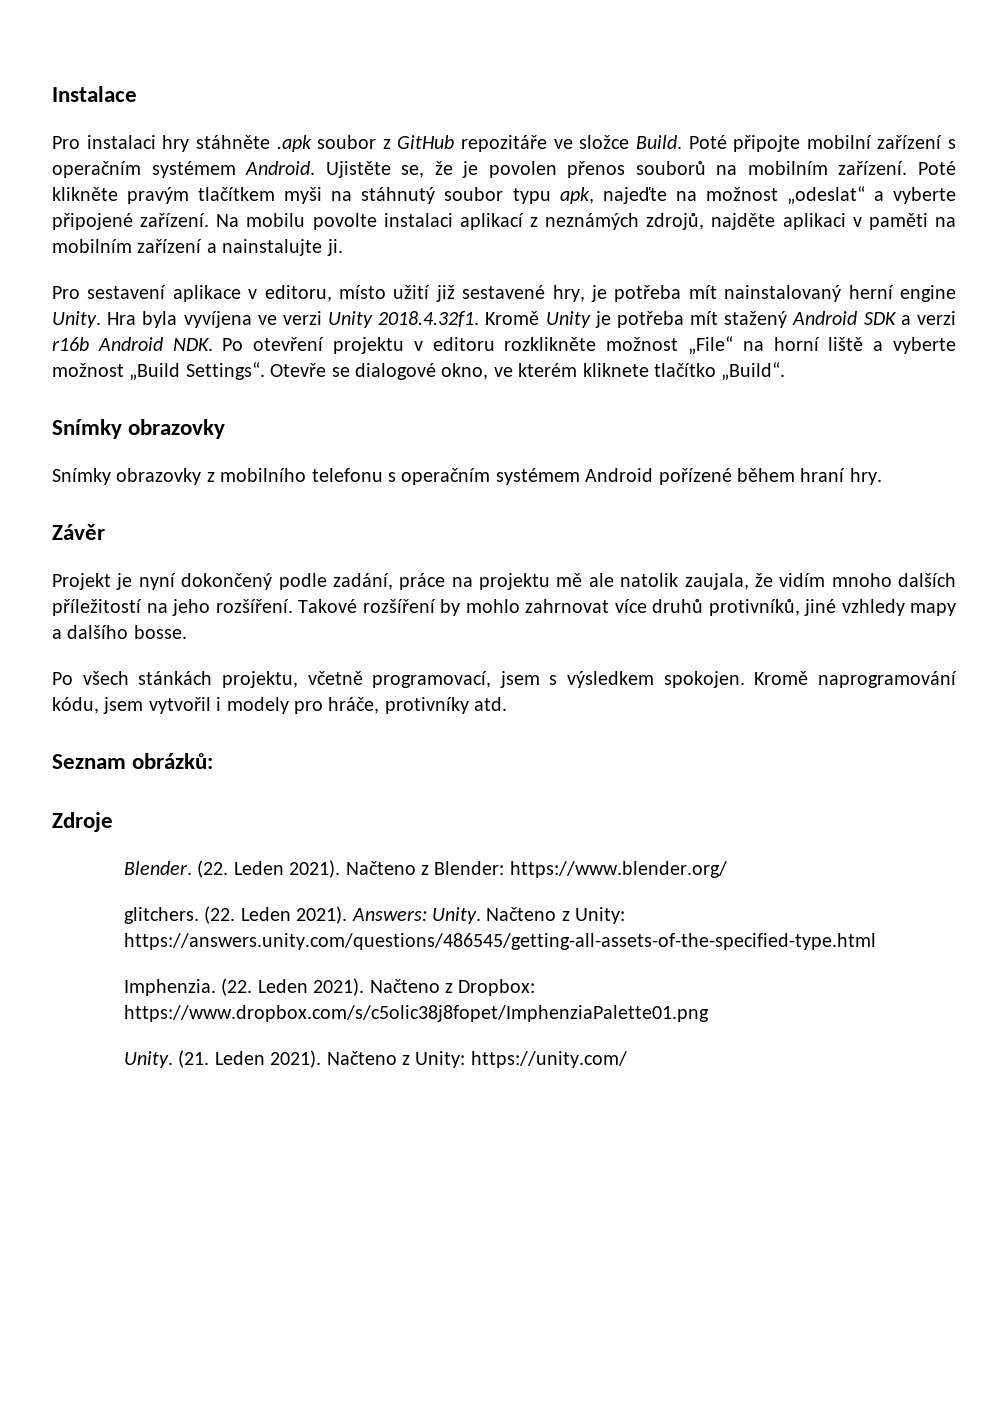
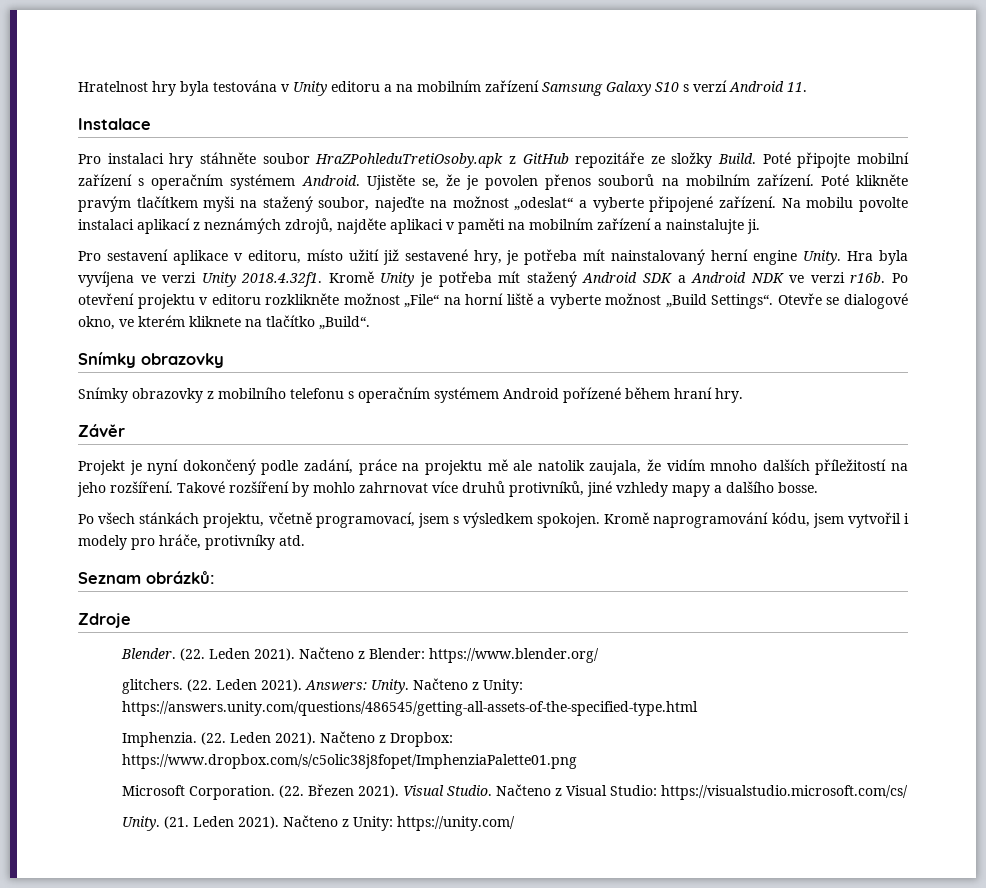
+ Hratelnost hry byla testována v Unity editoru a na mobilním zařízení Samsung Galaxy S10 s verzí Android 11.
- Pro instalaci hry stáhněte .apk soubor z GitHub repozitáře ve složce Build.
+ Pro instalaci hry stáhněte soubor HraZPohleduTretiOsoby.apk z GitHub repozitáře ze složky Build.
- Poté klikněte pravým tlačítkem myši na stáhnutý soubor typu apk, najeďte na možnost „odeslat“ a vyberte připojené zařízení.
+ Poté klikněte pravým tlačítkem myši na stažený soubor, najeďte na možnost „odeslat“ a vyberte připojené zařízení.
- Hra byla vyvíjena ve verzi Unity 2018.4.32f1. Kromě Unity je potřeba mít stažený Android SDK a verzi r16b Android NDK. Po otevření projektu v editoru rozklikněte možnost „File“ na horní liště a vyberte možnost „Build Settings“.
+ Hra byla vyvíjena ve verzi Unity 2018.4.32f1. Kromě Unity je potřeba mít stažený Android SDK a Android NDK ve verzi r16b. Po otevření projektu v editoru rozklikněte možnost „File“ na horní liště a vyberte možnost „Build Settings“.
- Otevře se dialogové okno, ve kterém kliknete tlačítko „Build“.
+ Otevře se dialogové okno, ve kterém kliknete na tlačítko „Build“.
+ Microsoft Corporation. (22. Březen 2021). Visual Studio. Načteno z Visual Studio: https://visualstudio.microsoft.com/cs/

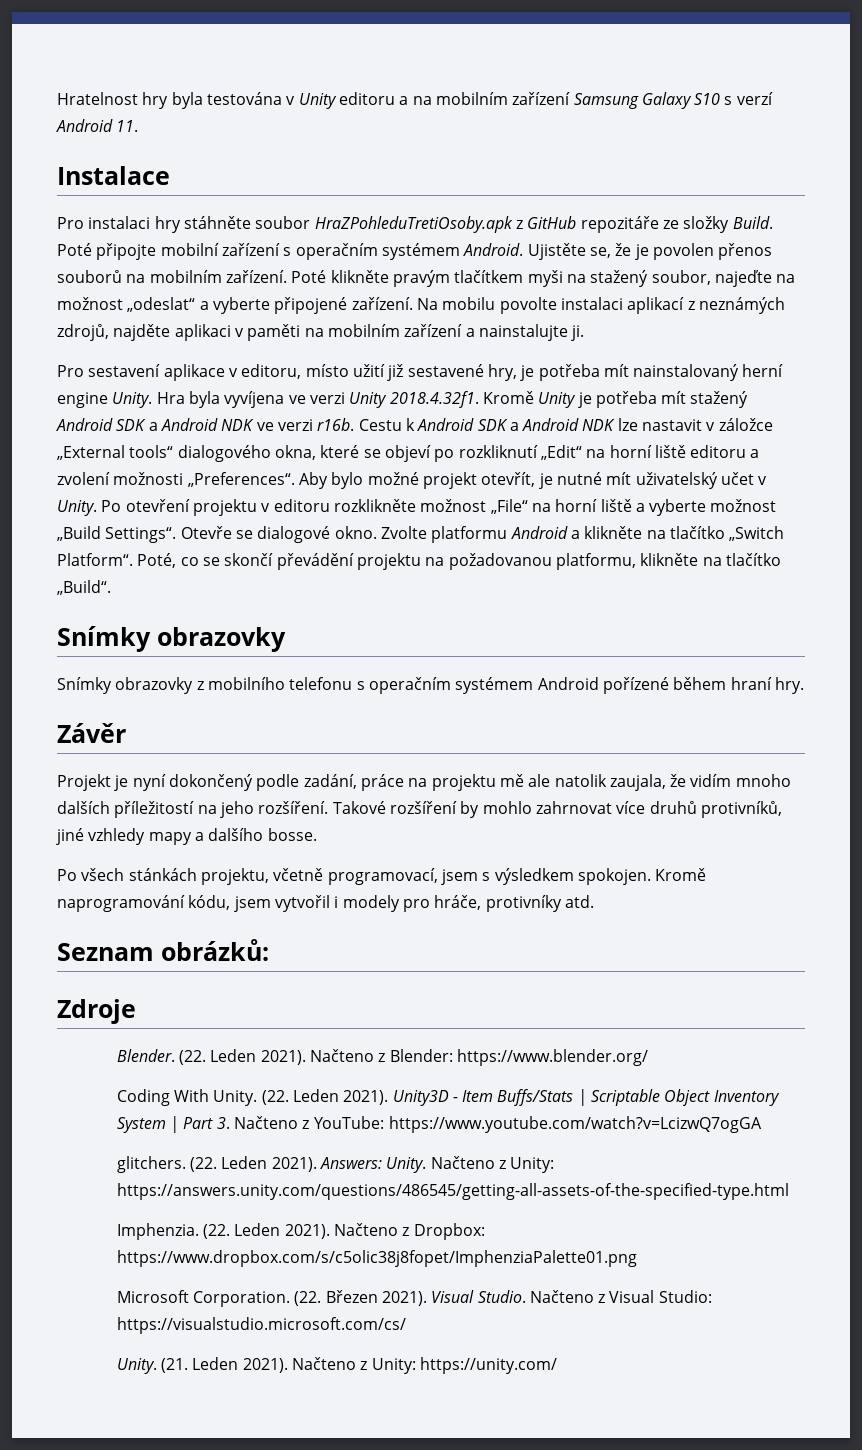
+ Cestu k Android SDK a Android NDK lze nastavit v záložce „External tools“ dialogového okna, které se objeví po rozkliknutí „Edit“ na horní liště editoru a zvolení možnosti „Preferences“. Aby bylo možné projekt otevřít, je nutné mít uživatelský učet v Unity.
- Otevře se dialogové okno, ve kterém kliknete na tlačítko „Build“.
+ Otevře se dialogové okno. Zvolte platformu Android a klikněte na tlačítko „Switch Platform“. Poté, co se skončí převádění projektu na požadovanou platformu, klikněte na tlačítko „Build“.
+ Coding With Unity. (22. Leden 2021). Unity3D - Item Buffs/Stats | Scriptable Object Inventory System | Part 3. Načteno z YouTube: https://www.youtube.com/watch?v=LcizwQ7ogGA

